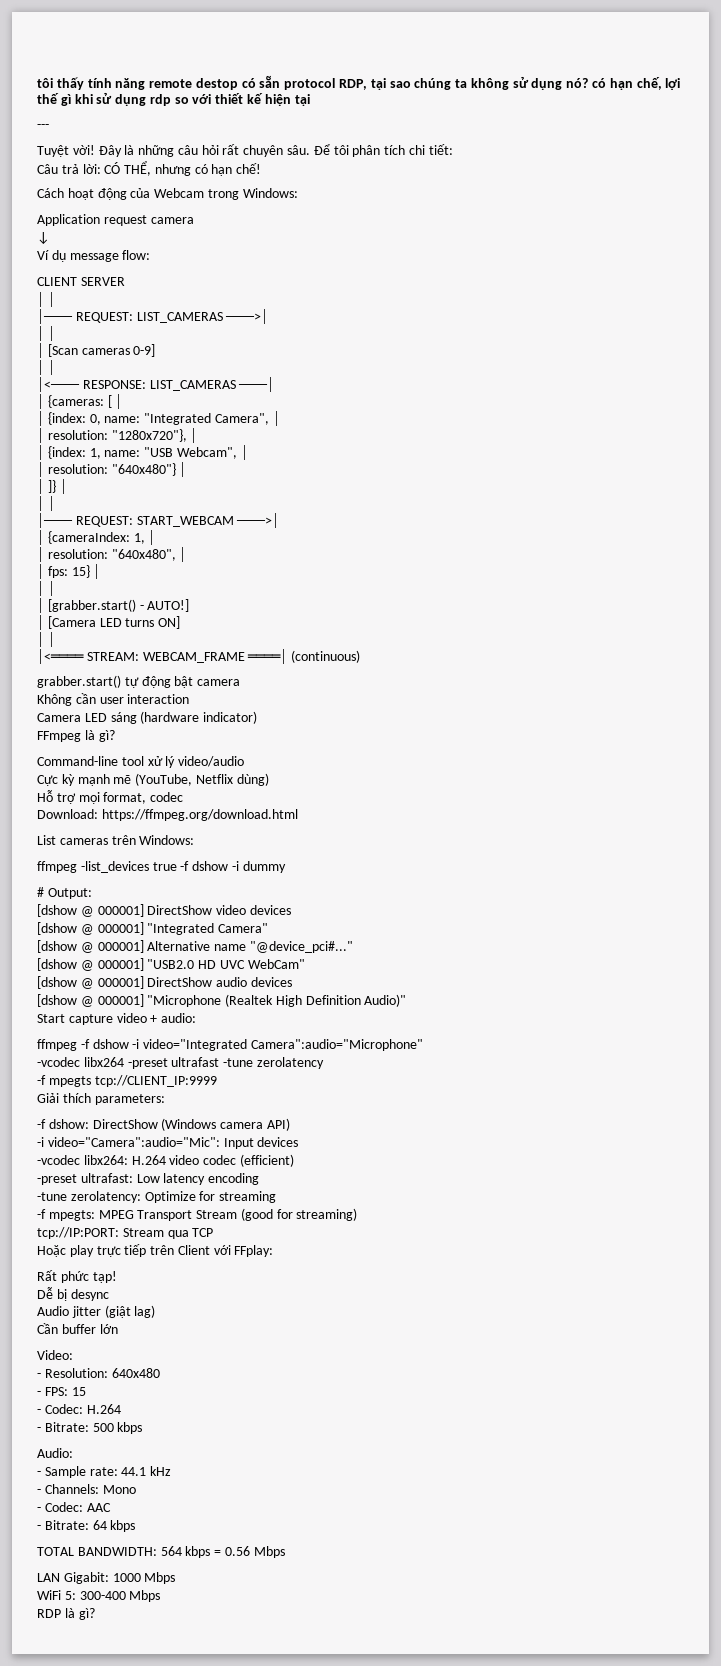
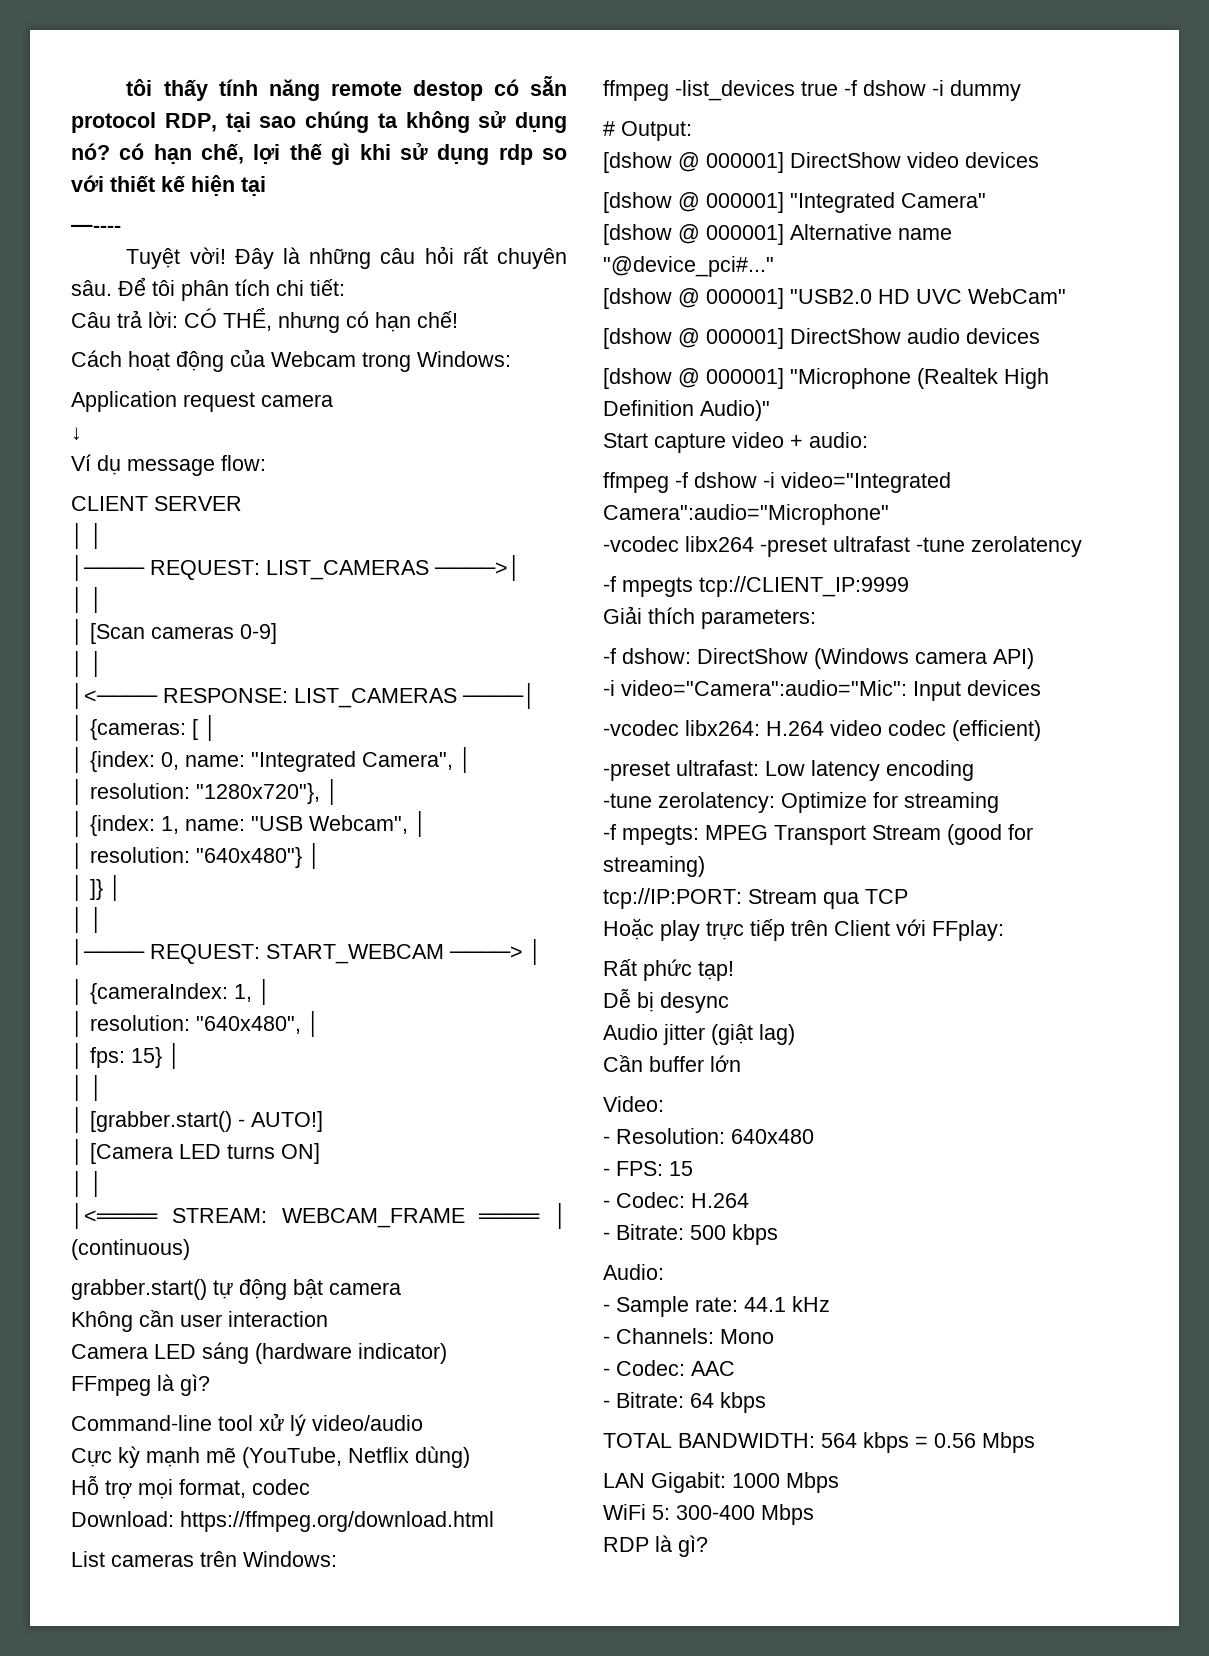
- ---
+ —----
- │──── REQUEST: START_WEBCAM ────>│
+ │──── REQUEST: START_WEBCAM ────> │
- │<════ STREAM: WEBCAM_FRAME ════│ (continuous)
+ │<════ STREAM: WEBCAM_FRAME ════ │ (continuous)

